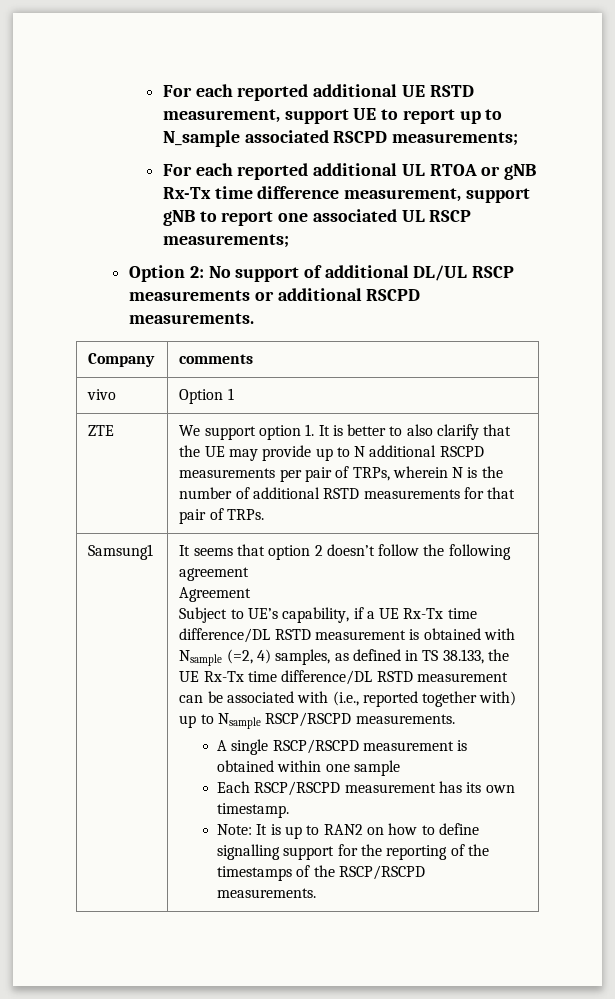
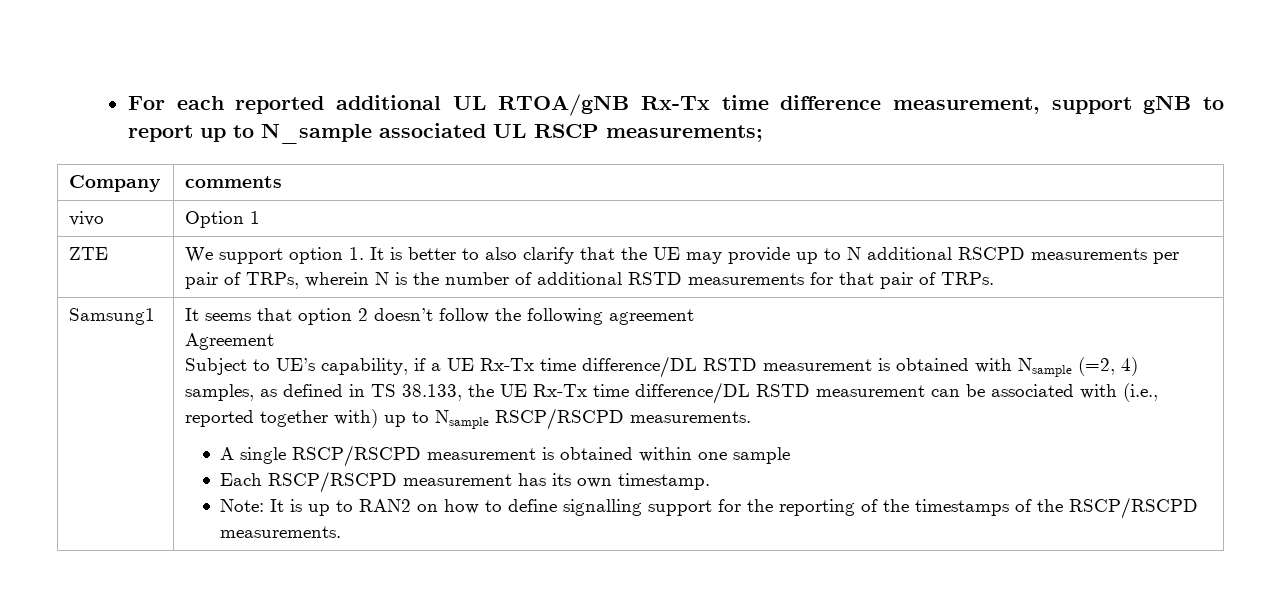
- For each reported additional UE RSTD measurement, support UE to report up to N_sample associated RSCPD measurements;
- For each reported additional UL RTOA or gNB Rx-Tx time difference measurement, support gNB to report one associated UL RSCP measurements;
+ For each reported additional UL RTOA/gNB Rx-Tx time difference measurement, support gNB to report up to N_sample associated UL RSCP measurements;
- Option 2: No support of additional DL/UL RSCP measurements or additional RSCPD measurements.

